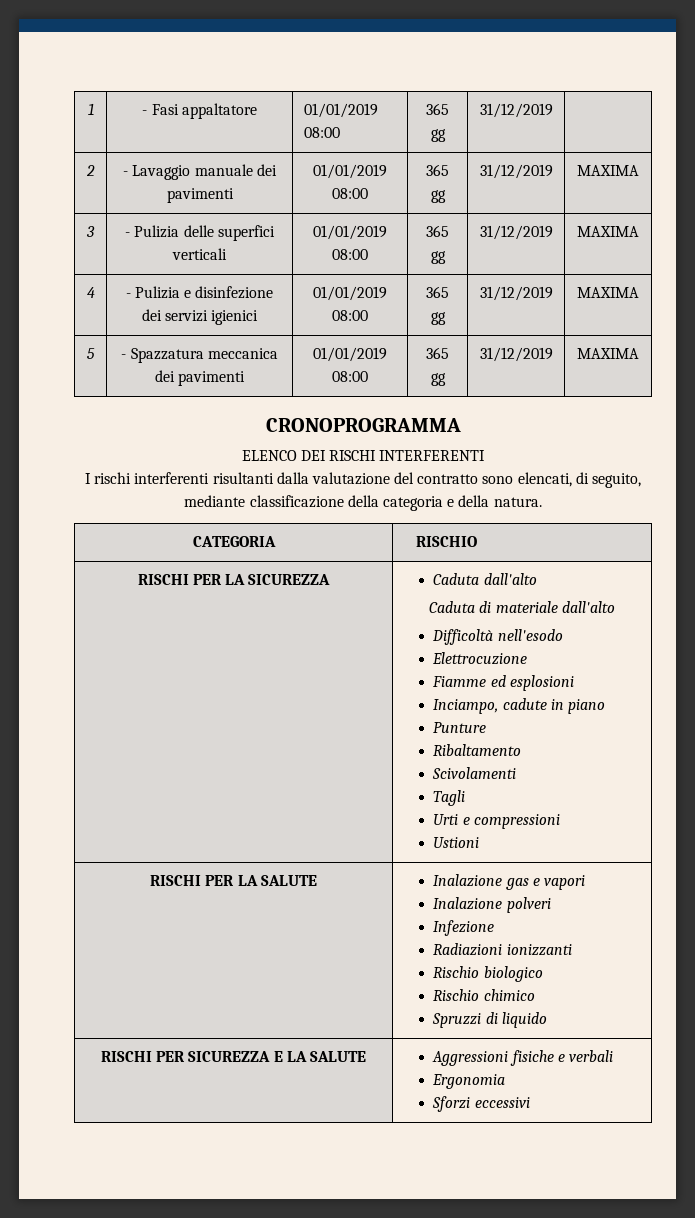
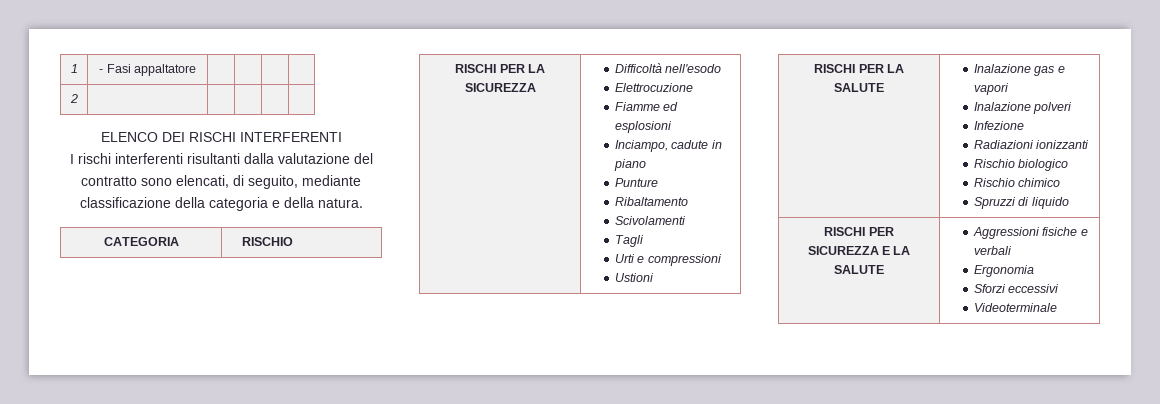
- 1 | - Fasi appaltatore | 01/01/2019 08:00 | 365 gg | 31/12/2019 |
- 2 | - Lavaggio manuale dei pavimenti | 01/01/2019 08:00 | 365 gg | 31/12/2019 | MAXIMA
- 3 | - Pulizia delle superfici verticali | 01/01/2019 08:00 | 365 gg | 31/12/2019 | MAXIMA
- 4 | - Pulizia e disinfezione dei servizi igienici | 01/01/2019 08:00 | 365 gg | 31/12/2019 | MAXIMA
- 5 | - Spazzatura meccanica dei pavimenti | 01/01/2019 08:00 | 365 gg | 31/12/2019 | MAXIMA
- CRONOPROGRAMMA
+ 1 | - Fasi appaltatore | | | |
+ 2 | | | | |
- RISCHI PER LA SICUREZZA | Caduta dall'alto
- Caduta di materiale dall'alto
- Difficoltà nell'esodo
+ RISCHI PER LA SICUREZZA | Difficoltà nell'esodo
  RISCHI PER SICUREZZA E LA SALUTE | Aggressioni fisiche e verbali
  Ergonomia
  Sforzi eccessivi
+ Videoterminale

